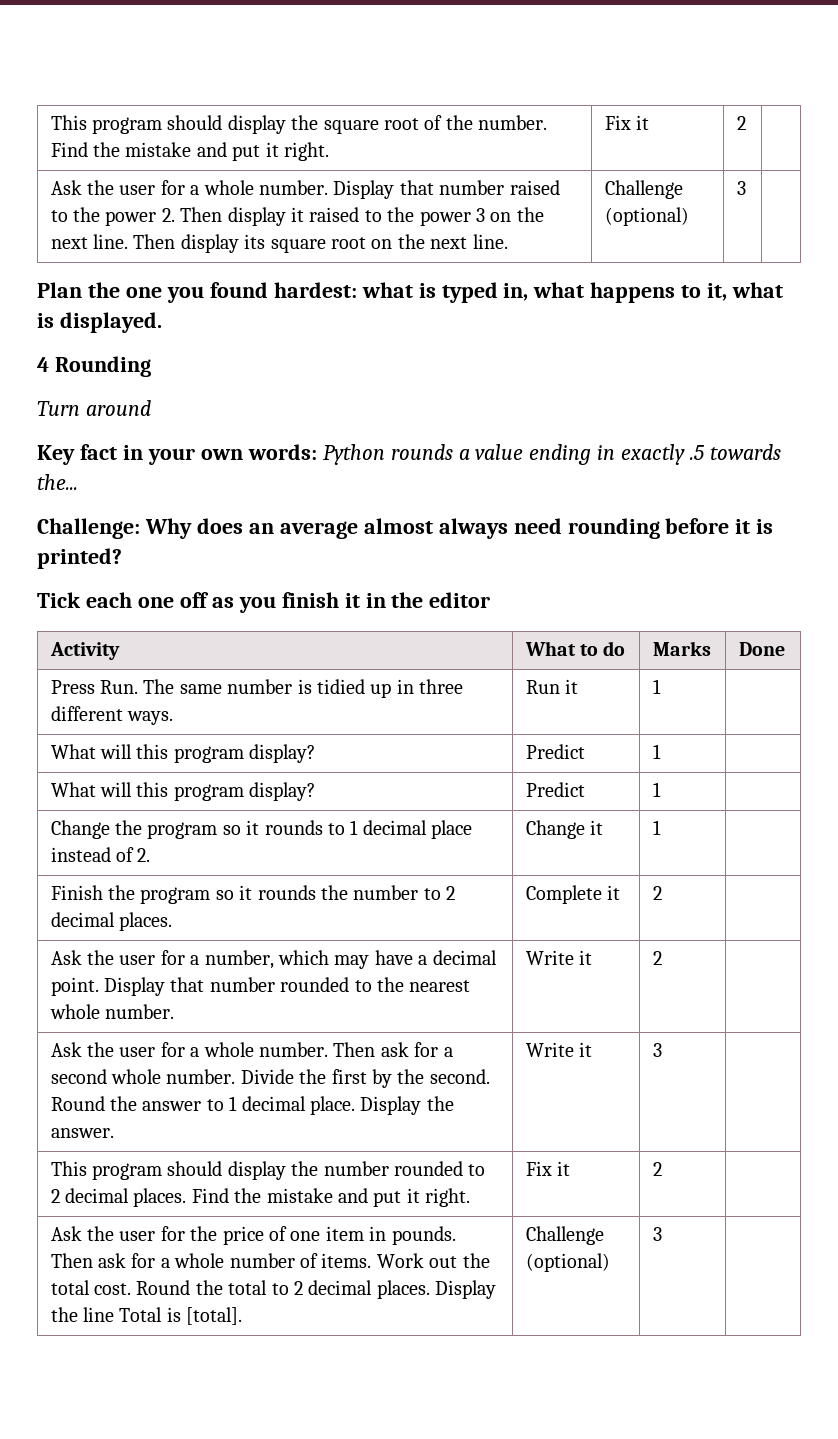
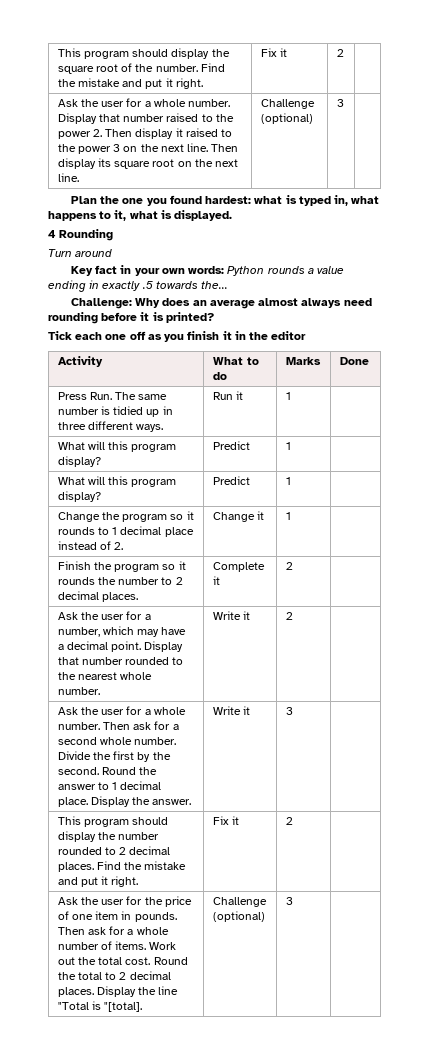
- Ask the user for the price of one item in pounds. Then ask for a whole number of items. Work out the total cost. Round the total to 2 decimal places. Display the line Total is [total]. | Challenge (optional) | 3 |
+ Ask the user for the price of one item in pounds. Then ask for a whole number of items. Work out the total cost. Round the total to 2 decimal places. Display the line "Total is "[total]. | Challenge (optional) | 3 |

